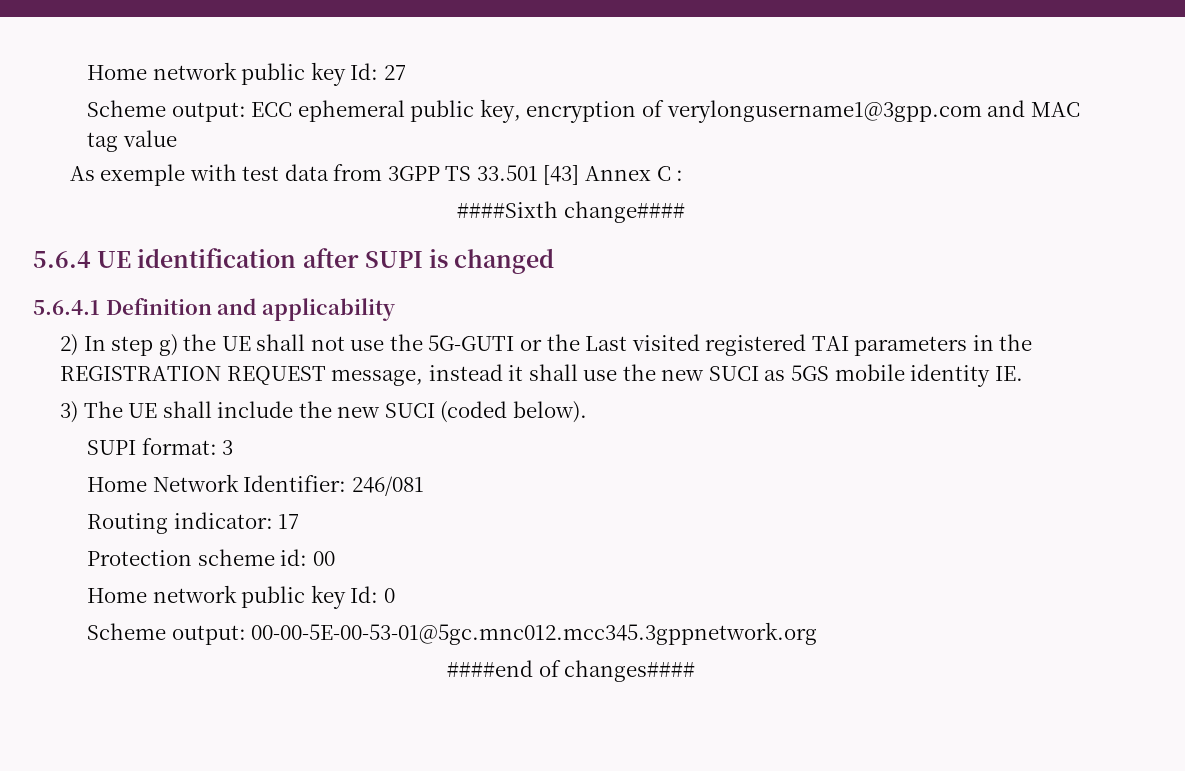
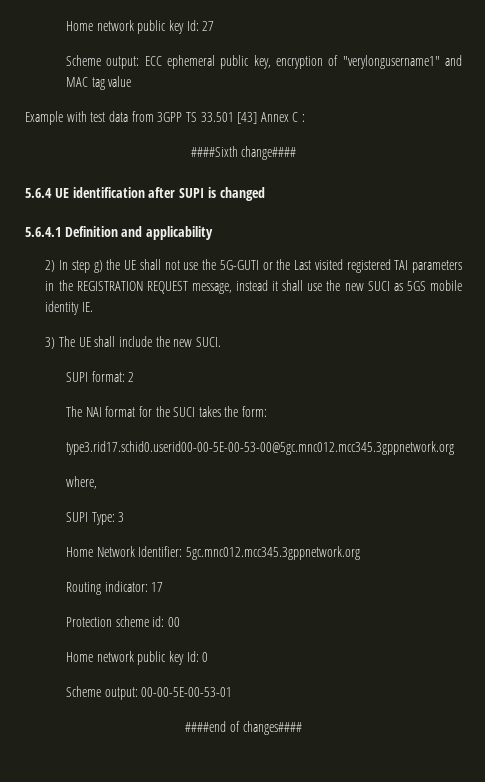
- Scheme output: ECC ephemeral public key, encryption of verylongusername1@3gpp.com and MAC tag value
+ Scheme output: ECC ephemeral public key, encryption of "verylongusername1" and MAC tag value
- As exemple with test data from 3GPP TS 33.501 [43] Annex C :
+ Example with test data from 3GPP TS 33.501 [43] Annex C :
- 3) The UE shall include the new SUCI (coded below).
+ 3) The UE shall include the new SUCI.
- SUPI format: 3
+ SUPI format: 2
+ The NAI format for the SUCI takes the form:
+ type3.rid17.schid0.userid00-00-5E-00-53-00@5gc.mnc012.mcc345.3gppnetwork.org
+ where,
+ SUPI Type: 3
- Home Network Identifier: 246/081
+ Home Network Identifier: 5gc.mnc012.mcc345.3gppnetwork.org
- Scheme output: 00-00-5E-00-53-01@5gc.mnc012.mcc345.3gppnetwork.org
+ Scheme output: 00-00-5E-00-53-01

